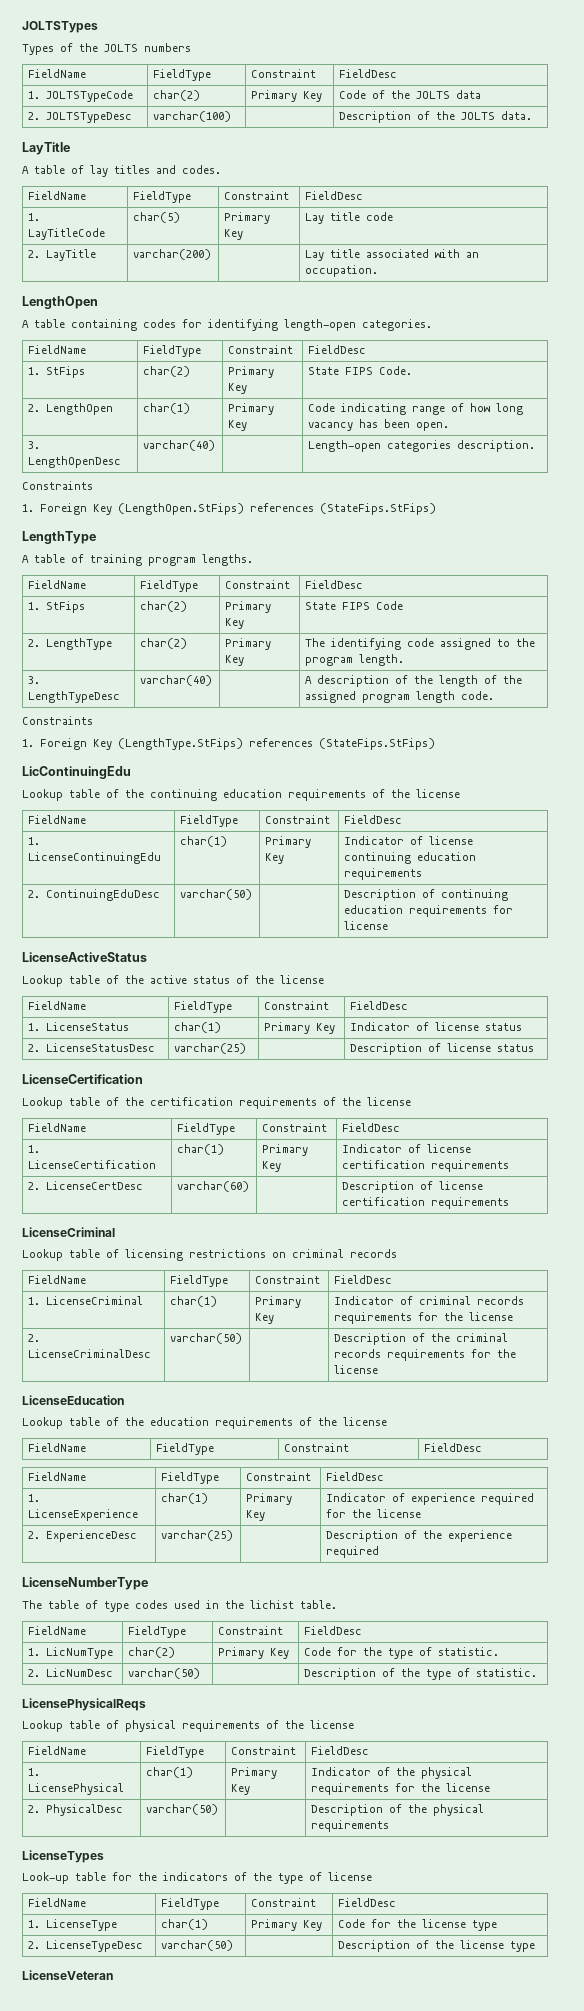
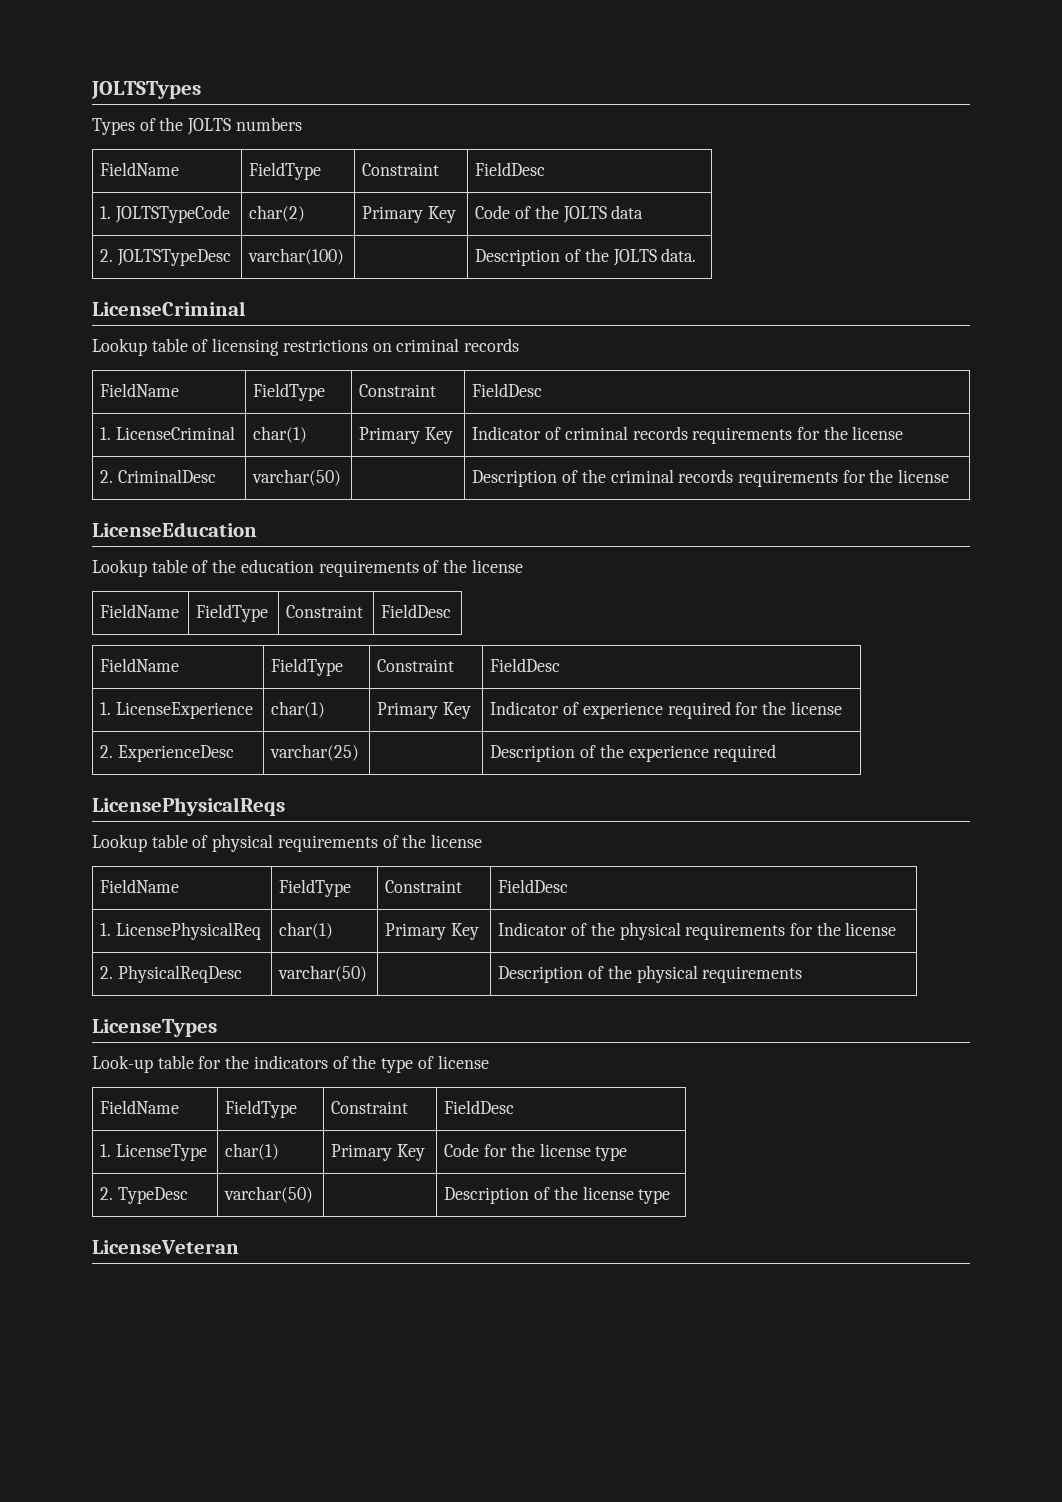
  2. JOLTSTypeDesc | varchar(100) | | Description of the JOLTS data.
- LayTitle
- A table of lay titles and codes.
- FieldName | FieldType | Constraint | FieldDesc
- 1. LayTitleCode | char(5) | Primary Key | Lay title code
- 2. LayTitle | varchar(200) | | Lay title associated with an occupation.
- LengthOpen
- A table containing codes for identifying length-open categories.
- FieldName | FieldType | Constraint | FieldDesc
- 1. StFips | char(2) | Primary Key | State FIPS Code.
- 2. LengthOpen | char(1) | Primary Key | Code indicating range of how long vacancy has been open.
- 3. LengthOpenDesc | varchar(40) | | Length-open categories description.
- Constraints
- 1. Foreign Key (LengthOpen.StFips) references (StateFips.StFips)
- LengthType
- A table of training program lengths.
- FieldName | FieldType | Constraint | FieldDesc
- 1. StFips | char(2) | Primary Key | State FIPS Code
- 2. LengthType | char(2) | Primary Key | The identifying code assigned to the program length.
- 3. LengthTypeDesc | varchar(40) | | A description of the length of the assigned program length code.
- Constraints
- 1. Foreign Key (LengthType.StFips) references (StateFips.StFips)
- LicContinuingEdu
- Lookup table of the continuing education requirements of the license
- FieldName | FieldType | Constraint | FieldDesc
- 1. LicenseContinuingEdu | char(1) | Primary Key | Indicator of license continuing education requirements
- 2. ContinuingEduDesc | varchar(50) | | Description of continuing education requirements for license
- LicenseActiveStatus
- Lookup table of the active status of the license
- FieldName | FieldType | Constraint | FieldDesc
- 1. LicenseStatus | char(1) | Primary Key | Indicator of license status
- 2. LicenseStatusDesc | varchar(25) | | Description of license status
- LicenseCertification
- Lookup table of the certification requirements of the license
- FieldName | FieldType | Constraint | FieldDesc
- 1. LicenseCertification | char(1) | Primary Key | Indicator of license certification requirements
- 2. LicenseCertDesc | varchar(60) | | Description of license certification requirements
- 2. LicenseCriminalDesc | varchar(50) | | Description of the criminal records requirements for the license
+ 2. CriminalDesc | varchar(50) | | Description of the criminal records requirements for the license
- LicenseNumberType
- The table of type codes used in the lichist table.
- FieldName | FieldType | Constraint | FieldDesc
- 1. LicNumType | char(2) | Primary Key | Code for the type of statistic.
- 2. LicNumDesc | varchar(50) | | Description of the type of statistic.
- 1. LicensePhysical | char(1) | Primary Key | Indicator of the physical requirements for the license
+ 1. LicensePhysicalReq | char(1) | Primary Key | Indicator of the physical requirements for the license
- 2. PhysicalDesc | varchar(50) | | Description of the physical requirements
+ 2. PhysicalReqDesc | varchar(50) | | Description of the physical requirements
- 2. LicenseTypeDesc | varchar(50) | | Description of the license type
+ 2. TypeDesc | varchar(50) | | Description of the license type

